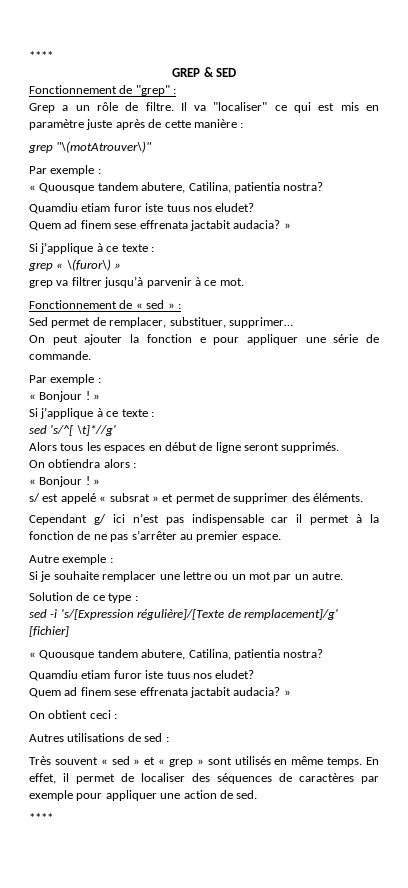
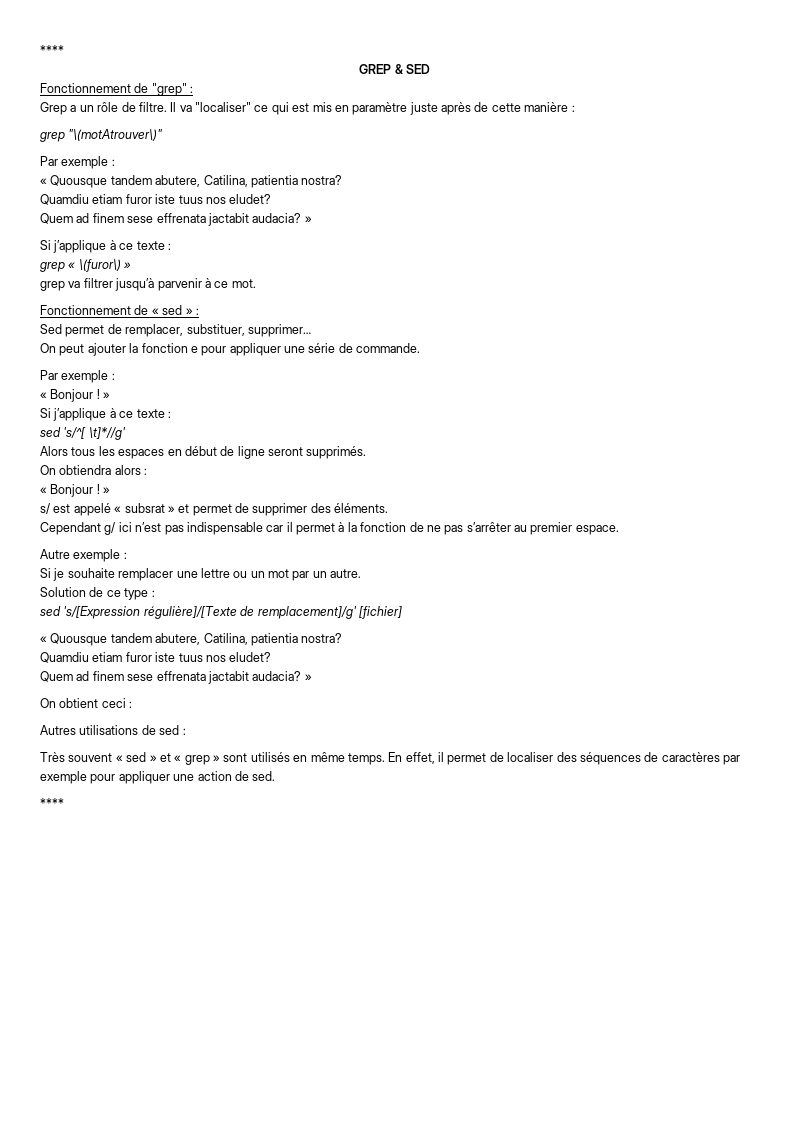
- sed -i 's/[Expression régulière]/[Texte de remplacement]/g' [fichier]
+ sed 's/[Expression régulière]/[Texte de remplacement]/g' [fichier]

